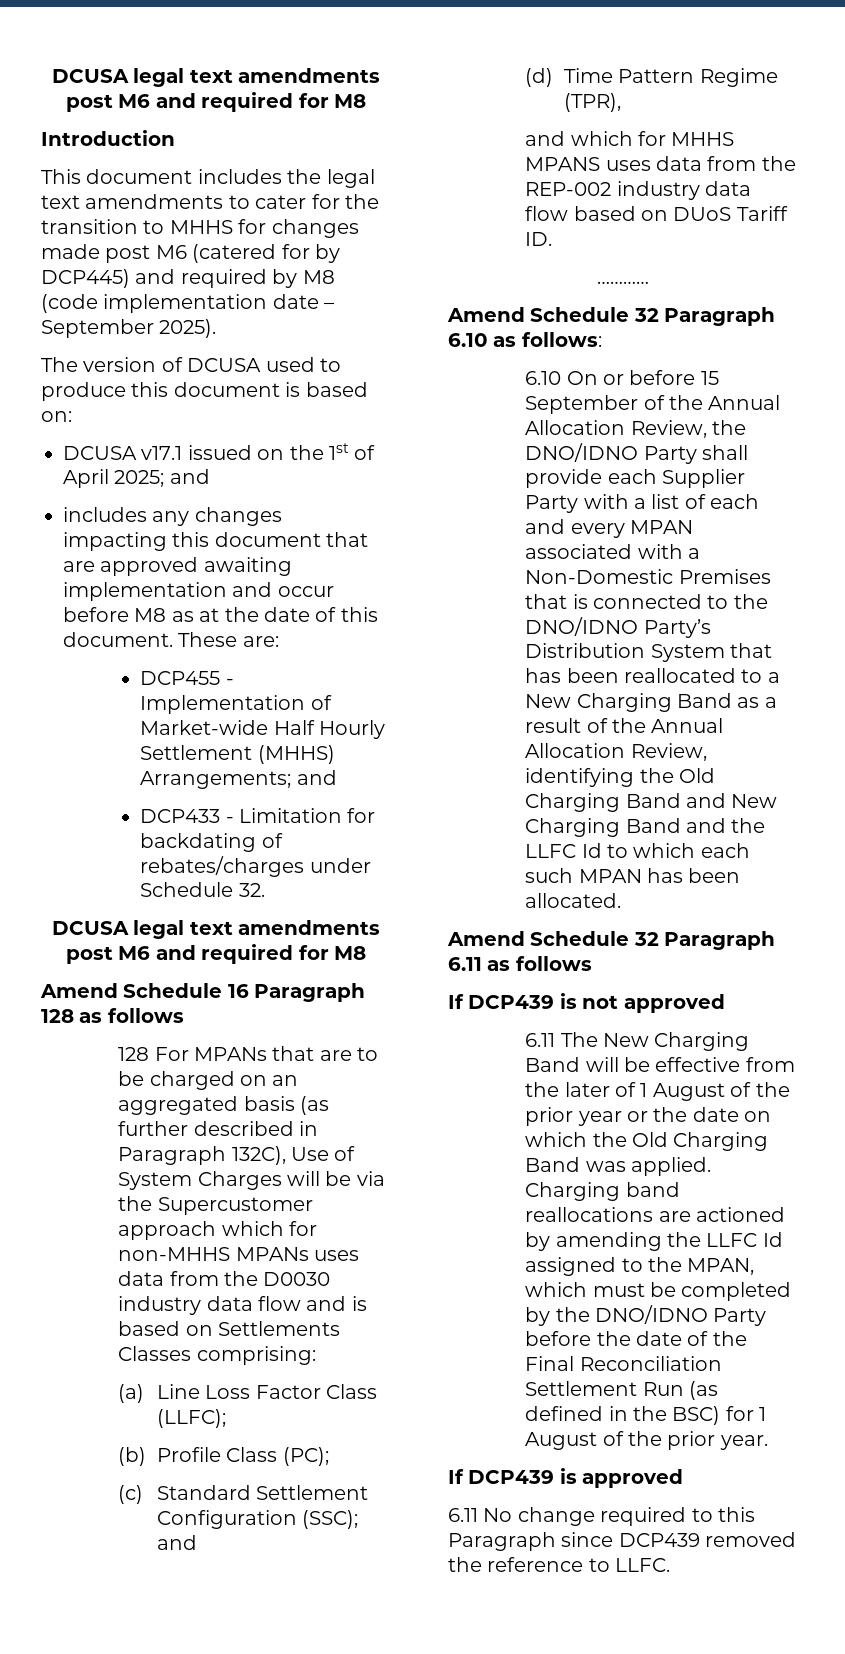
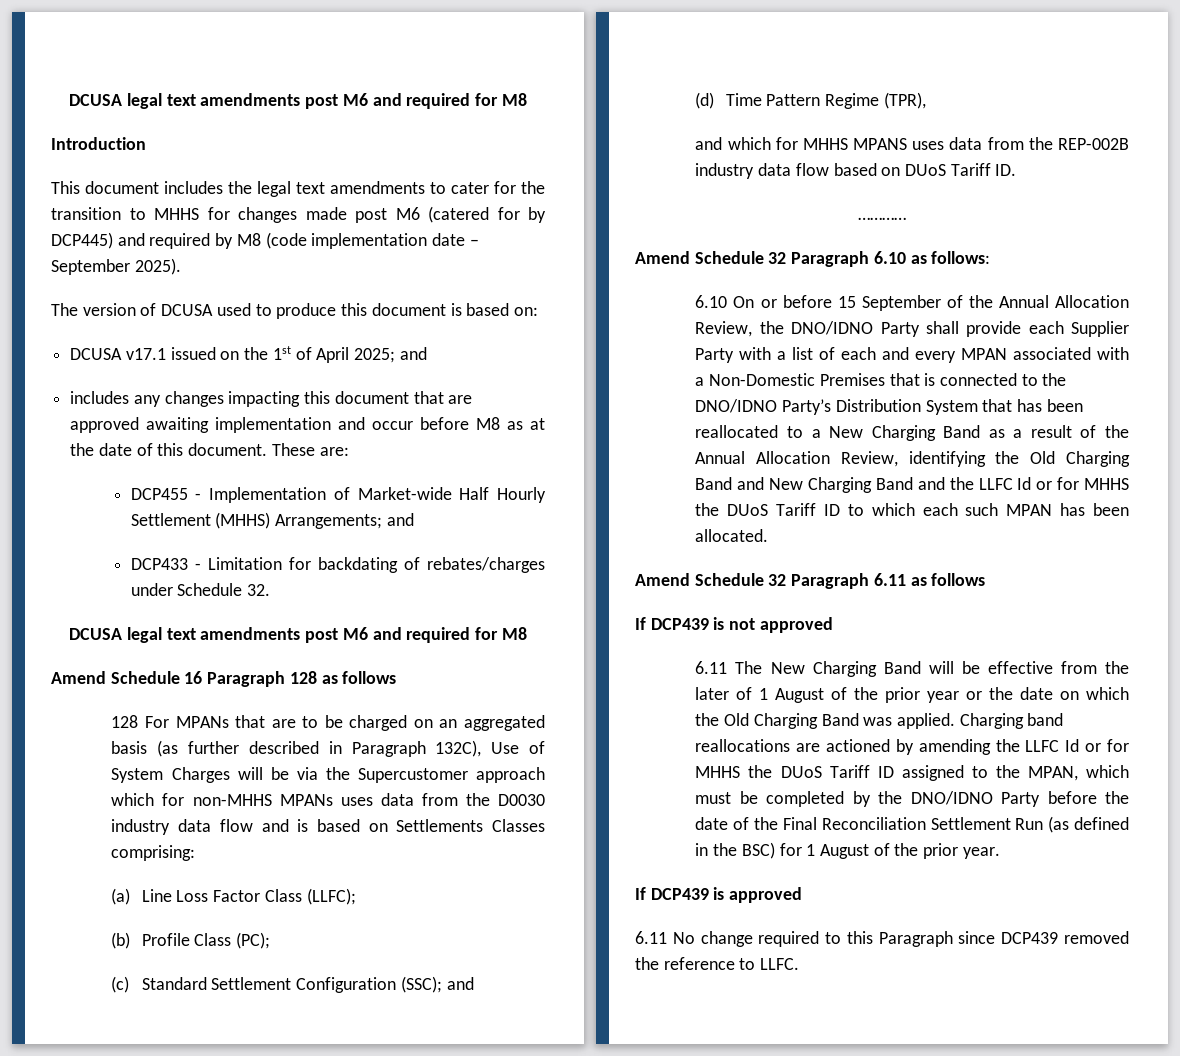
- and which for MHHS MPANS uses data from the REP-002 industry data flow based on DUoS Tariff ID.
+ and which for MHHS MPANS uses data from the REP-002B industry data flow based on DUoS Tariff ID.
- 6.10 On or before 15 September of the Annual Allocation Review, the DNO/IDNO Party shall provide each Supplier Party with a list of each and every MPAN associated with a Non-Domestic Premises that is connected to the DNO/IDNO Party’s Distribution System that has been reallocated to a New Charging Band as a result of the Annual Allocation Review, identifying the Old Charging Band and New Charging Band and the LLFC Id to which each such MPAN has been allocated.
+ 6.10 On or before 15 September of the Annual Allocation Review, the DNO/IDNO Party shall provide each Supplier Party with a list of each and every MPAN associated with a Non-Domestic Premises that is connected to the DNO/IDNO Party’s Distribution System that has been reallocated to a New Charging Band as a result of the Annual Allocation Review, identifying the Old Charging Band and New Charging Band and the LLFC Id or for MHHS the DUoS Tariff ID to which each such MPAN has been allocated.
- Charging band reallocations are actioned by amending the LLFC Id assigned to the MPAN, which must be completed by the DNO/IDNO Party before the date of the Final Reconciliation Settlement Run (as defined in the BSC) for 1 August of the prior year.
+ Charging band reallocations are actioned by amending the LLFC Id or for MHHS the DUoS Tariff ID assigned to the MPAN, which must be completed by the DNO/IDNO Party before the date of the Final Reconciliation Settlement Run (as defined in the BSC) for 1 August of the prior year.

